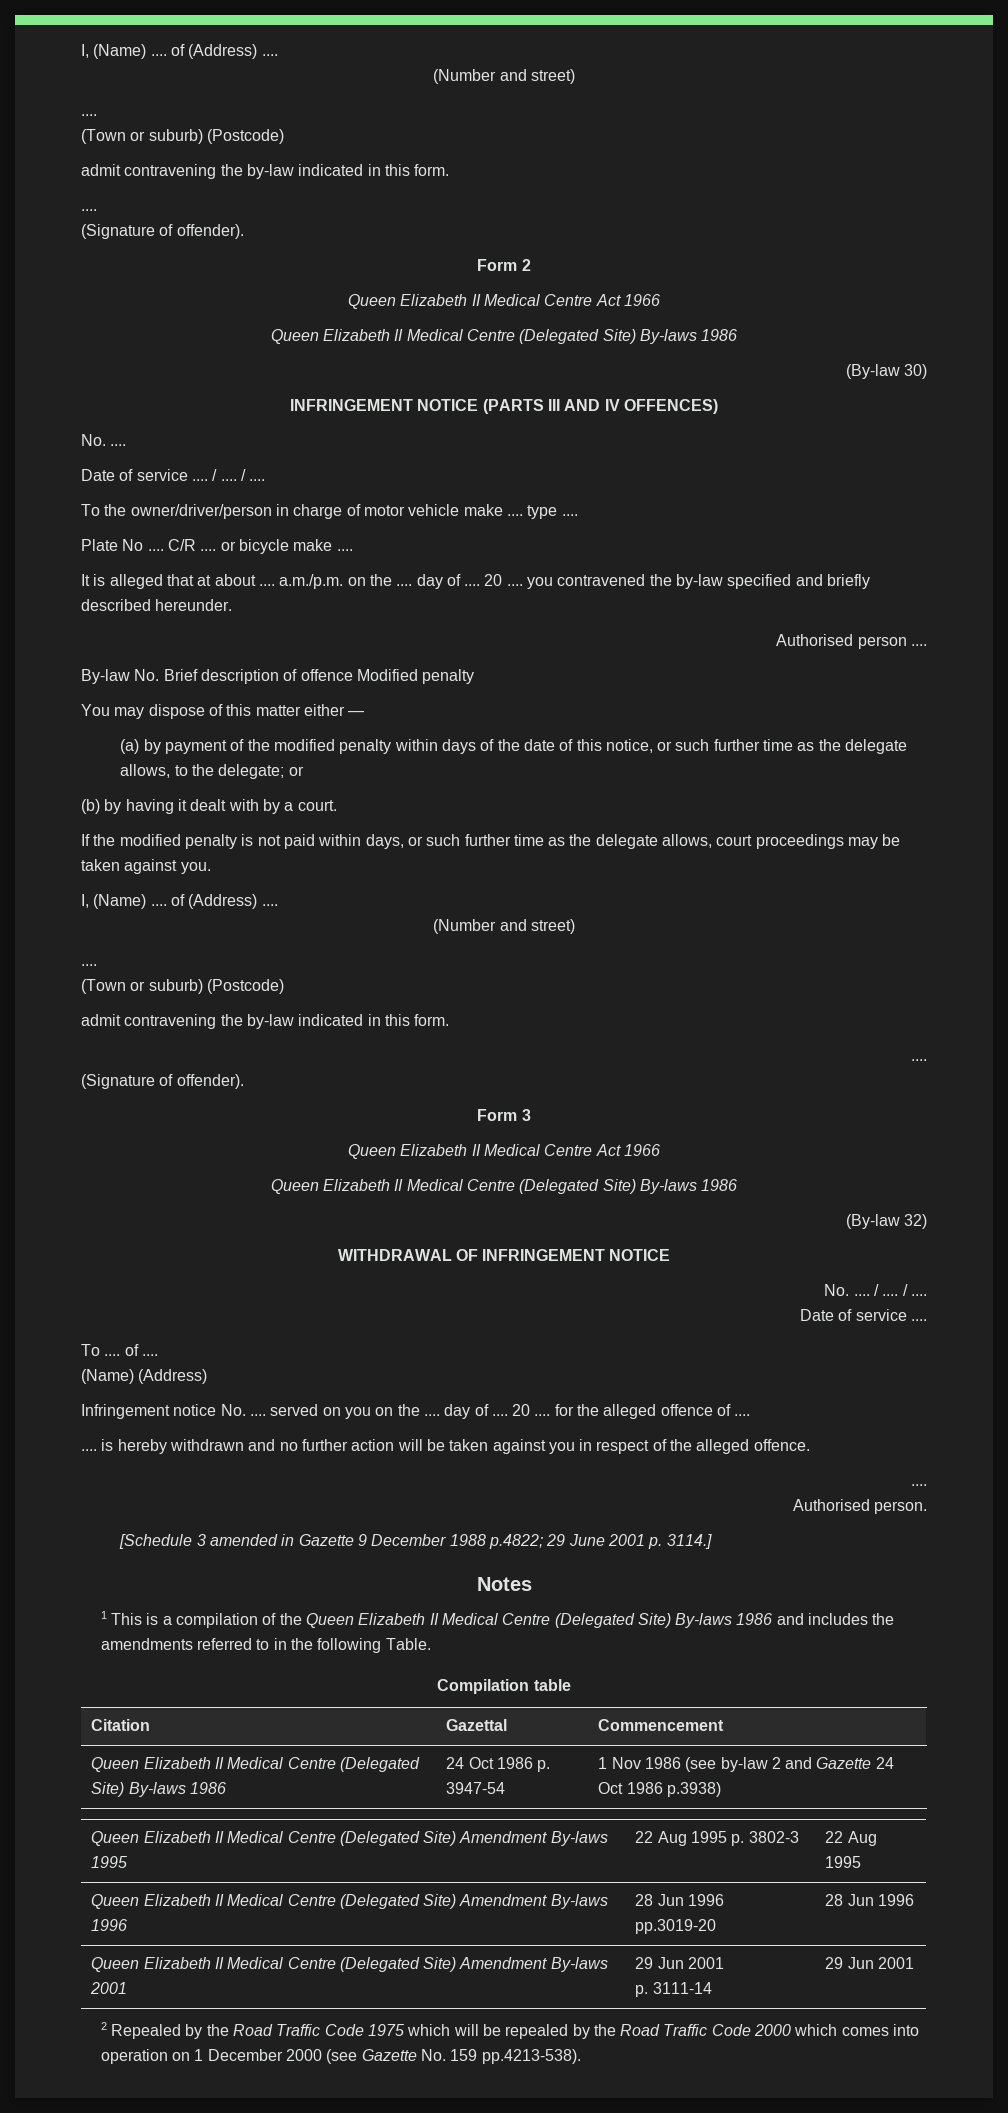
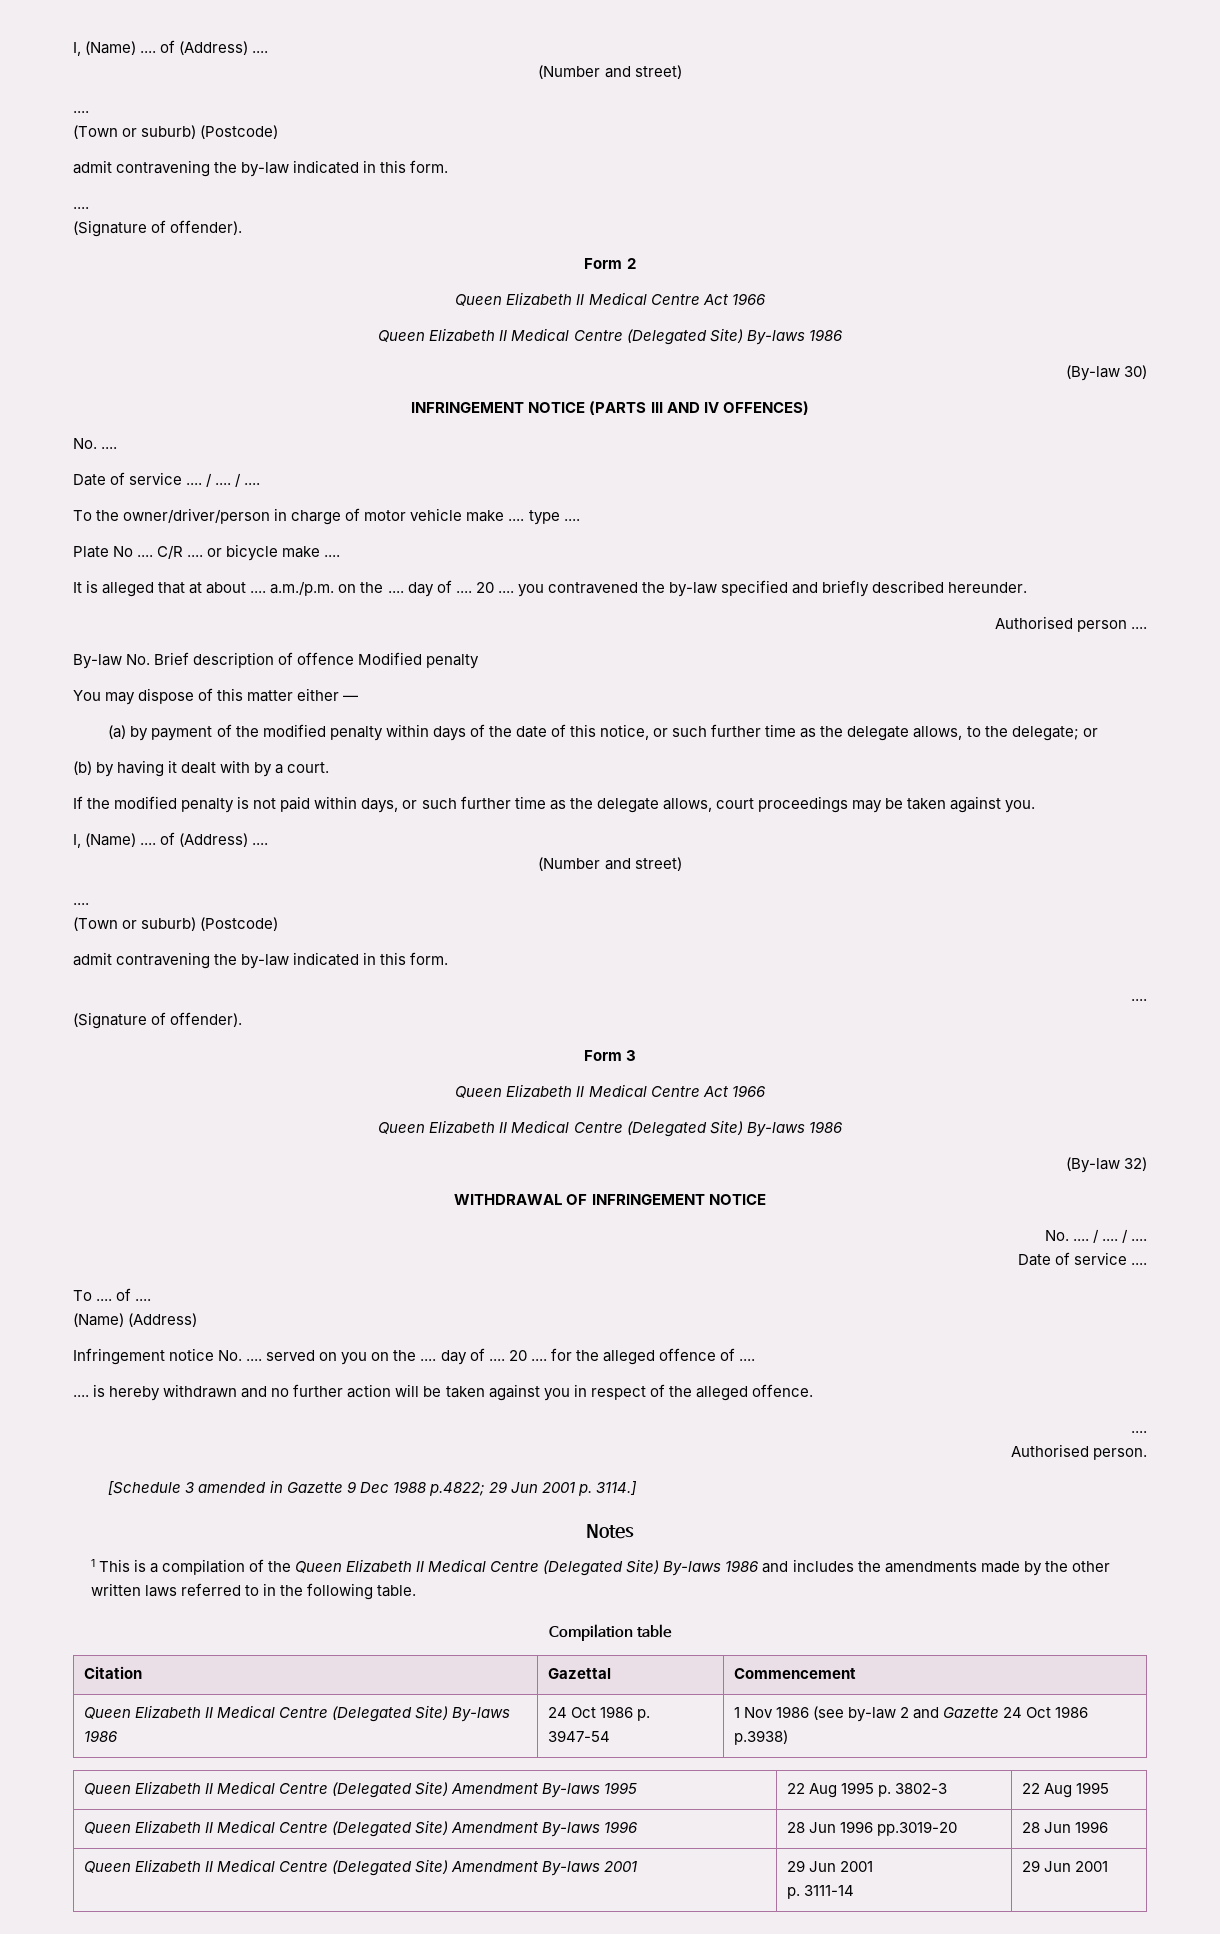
- [Schedule 3 amended in Gazette 9 December 1988 p.4822; 29 June 2001 p. 3114.]
+ [Schedule 3 amended in Gazette 9 Dec 1988 p.4822; 29 Jun 2001 p. 3114.]
- 1 This is a compilation of the Queen Elizabeth II Medical Centre (Delegated Site) By-laws 1986 and includes the amendments referred to in the following Table.
+ 1 This is a compilation of the Queen Elizabeth II Medical Centre (Delegated Site) By-laws 1986 and includes the amendments made by the other written laws referred to in the following table.
- 2 Repealed by the Road Traffic Code 1975 which will be repealed by the Road Traffic Code 2000 which comes into operation on 1 December 2000 (see Gazette No. 159 pp.4213-538).

